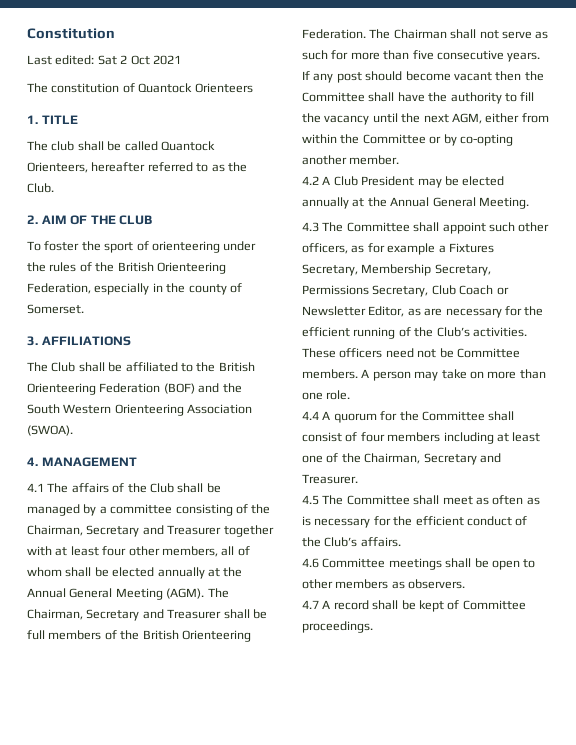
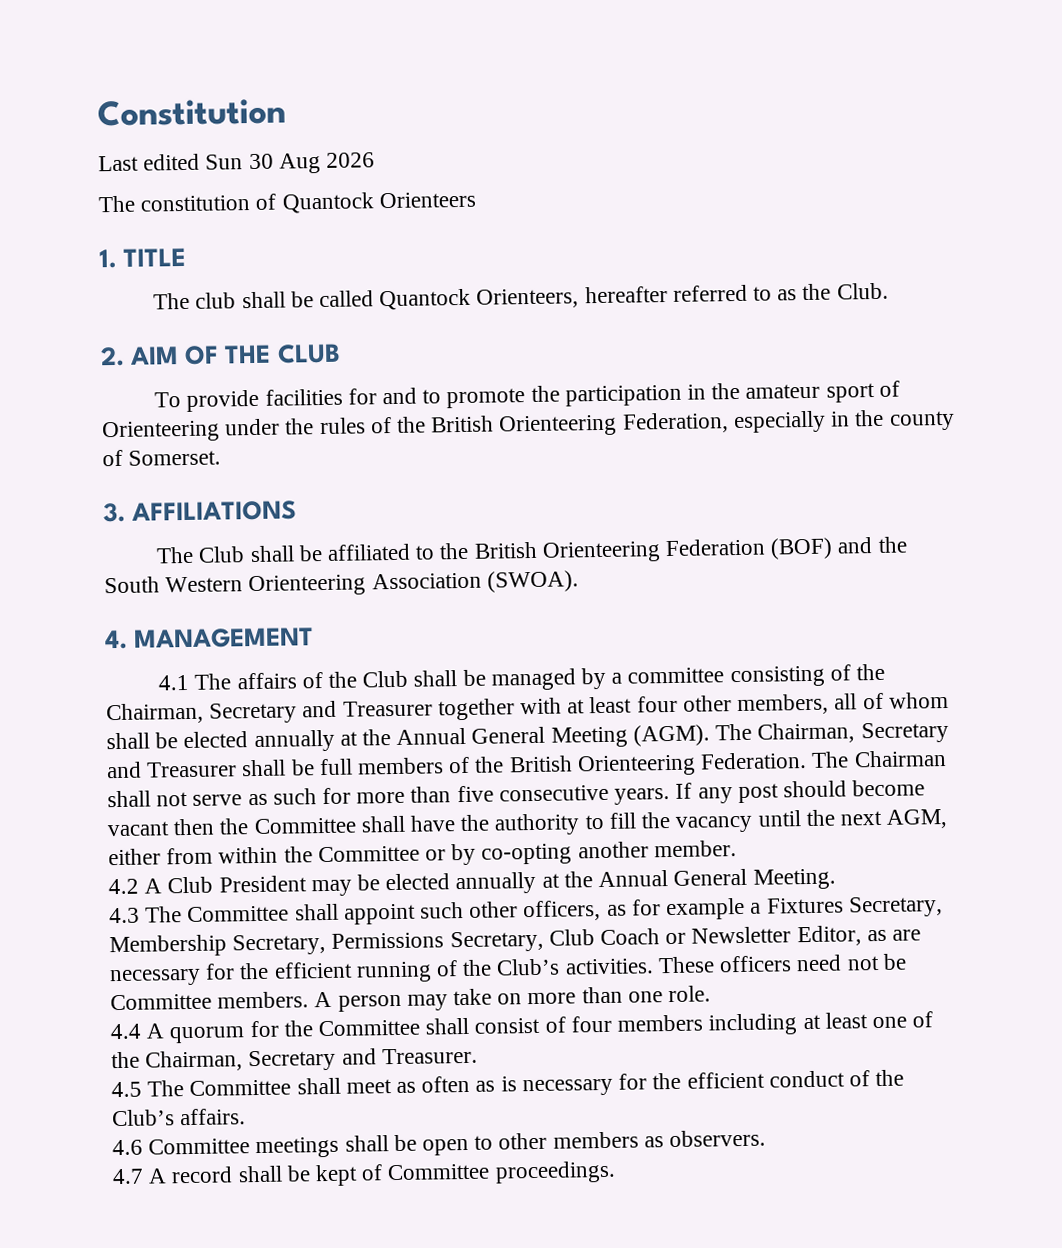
- Last edited: Sat 2 Oct 2021
+ Last edited Sun 30 Aug 2026
- To foster the sport of orienteering under the rules of the British Orienteering Federation, especially in the county of Somerset.
+ To provide facilities for and to promote the participation in the amateur sport of Orienteering under the rules of the British Orienteering Federation, especially in the county of Somerset.

